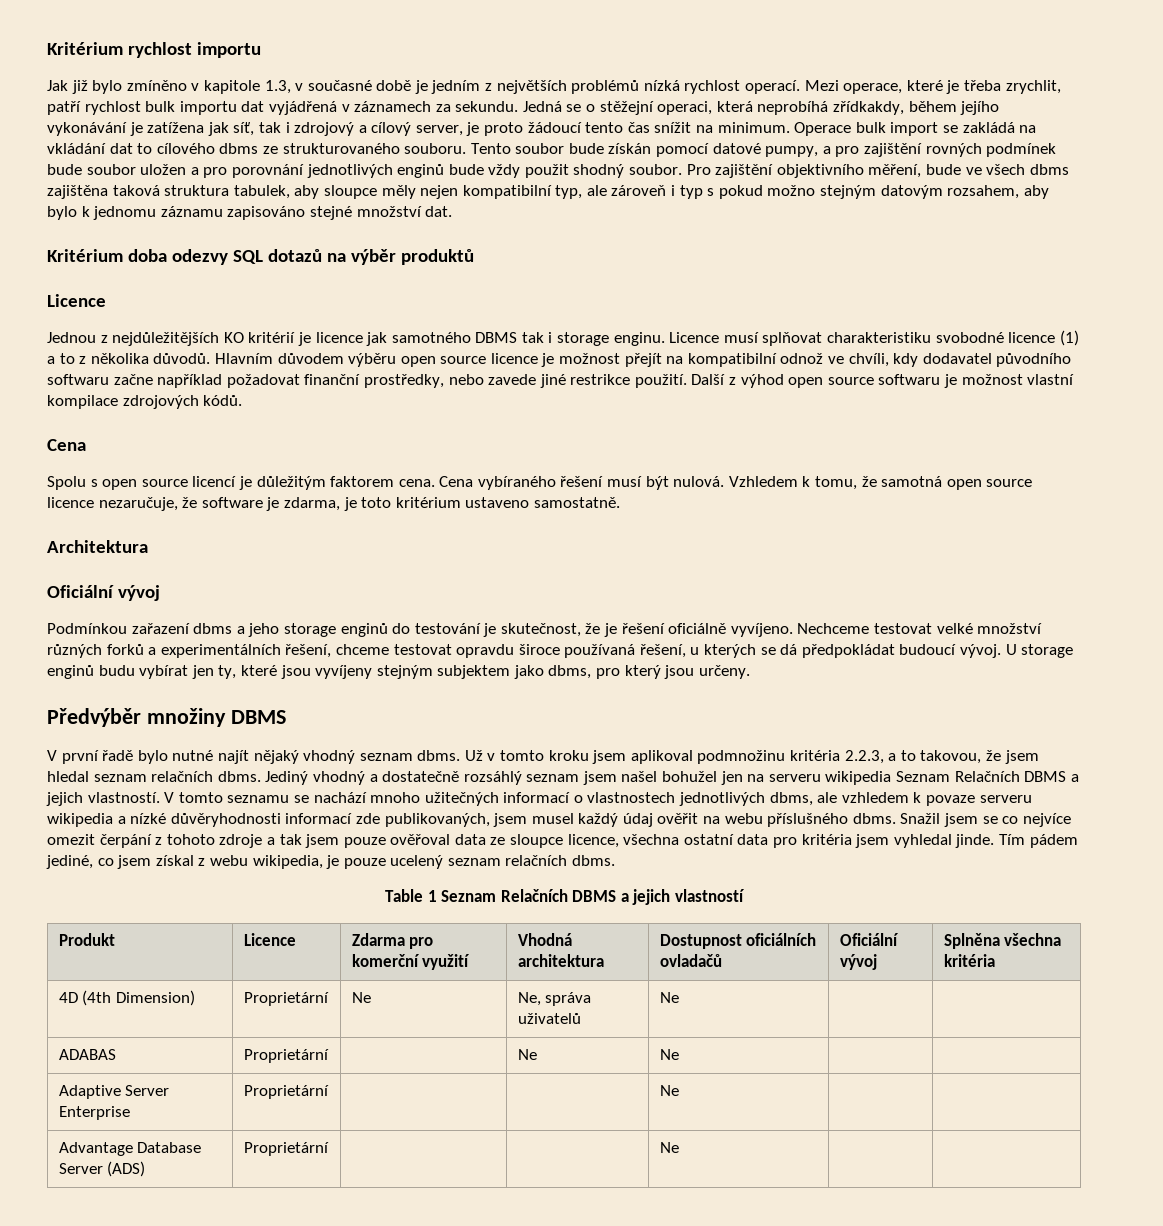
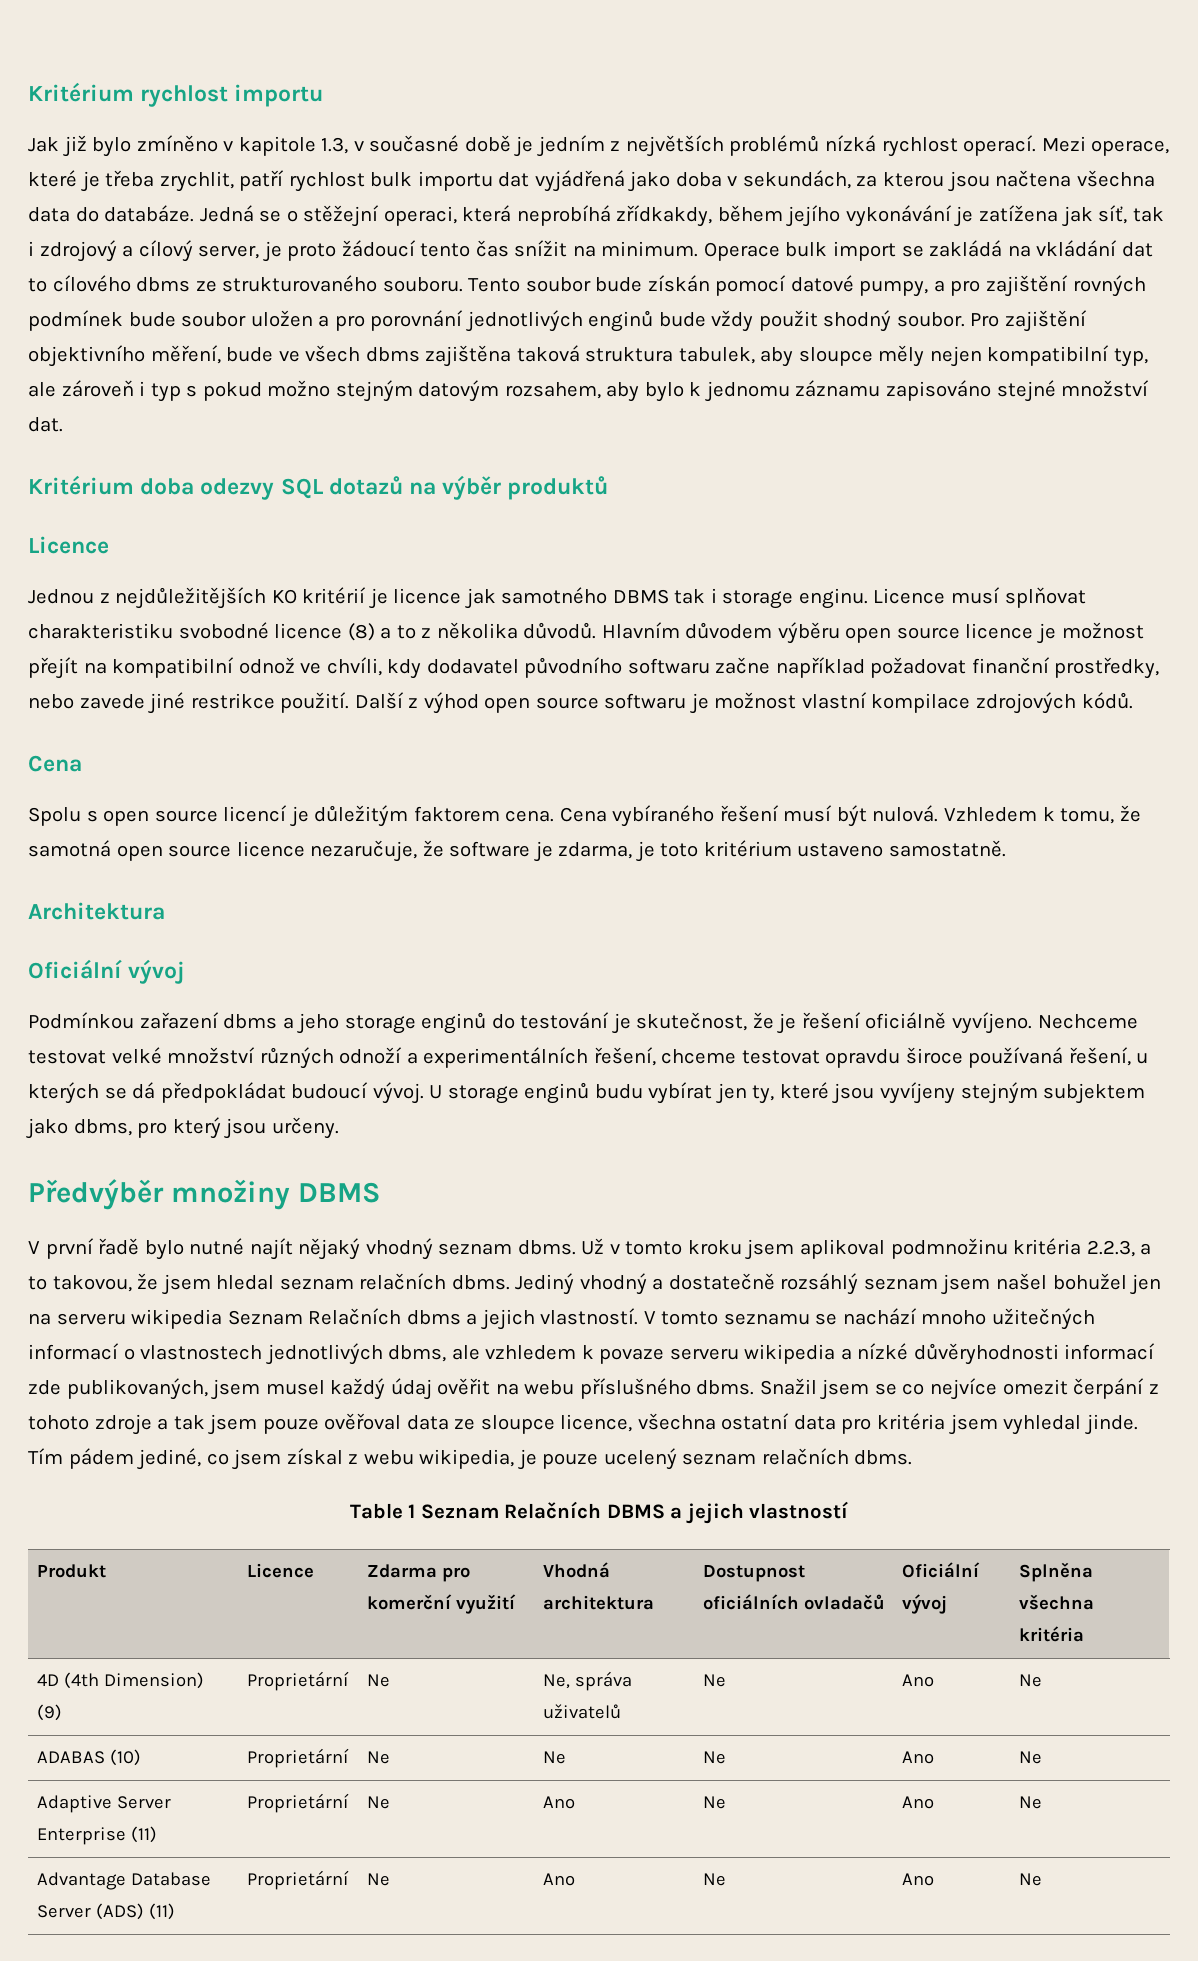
- Mezi operace, které je třeba zrychlit, patří rychlost bulk importu dat vyjádřená v záznamech za sekundu.
+ Mezi operace, které je třeba zrychlit, patří rychlost bulk importu dat vyjádřená jako doba v sekundách, za kterou jsou načtena všechna data do databáze.
- Licence musí splňovat charakteristiku svobodné licence (1) a to z několika důvodů.
+ Licence musí splňovat charakteristiku svobodné licence (8) a to z několika důvodů.
- Nechceme testovat velké množství různých forků a experimentálních řešení, chceme testovat opravdu široce používaná řešení, u kterých se dá předpokládat budoucí vývoj.
+ Nechceme testovat velké množství různých odnoží a experimentálních řešení, chceme testovat opravdu široce používaná řešení, u kterých se dá předpokládat budoucí vývoj.
- Jediný vhodný a dostatečně rozsáhlý seznam jsem našel bohužel jen na serveru wikipedia Seznam Relačních DBMS a jejich vlastností.
+ Jediný vhodný a dostatečně rozsáhlý seznam jsem našel bohužel jen na serveru wikipedia Seznam Relačních dbms a jejich vlastností.
- 4D (4th Dimension) | Proprietární | Ne | Ne, správa uživatelů | Ne | |
+ 4D (4th Dimension) (9) | Proprietární | Ne | Ne, správa uživatelů | Ne | Ano | Ne
- ADABAS | Proprietární | | Ne | Ne | |
+ ADABAS (10) | Proprietární | Ne | Ne | Ne | Ano | Ne
- Adaptive Server Enterprise | Proprietární | | | Ne | |
+ Adaptive Server Enterprise (11) | Proprietární | Ne | Ano | Ne | Ano | Ne
- Advantage Database Server (ADS) | Proprietární | | | Ne | |
+ Advantage Database Server (ADS) (11) | Proprietární | Ne | Ano | Ne | Ano | Ne

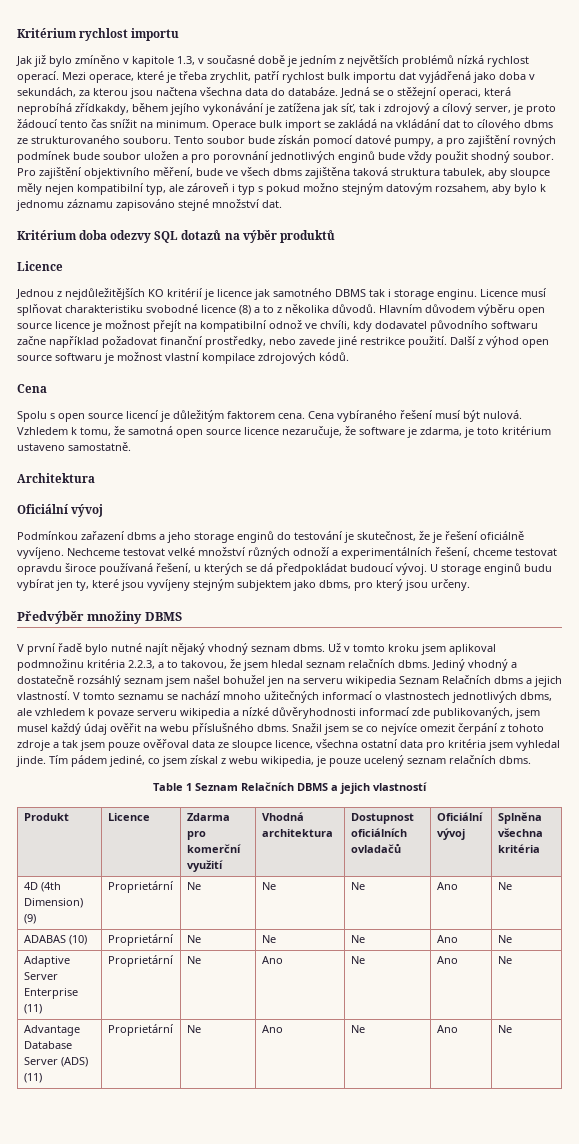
- 4D (4th Dimension) (9) | Proprietární | Ne | Ne, správa uživatelů | Ne | Ano | Ne
+ 4D (4th Dimension) (9) | Proprietární | Ne | Ne | Ne | Ano | Ne

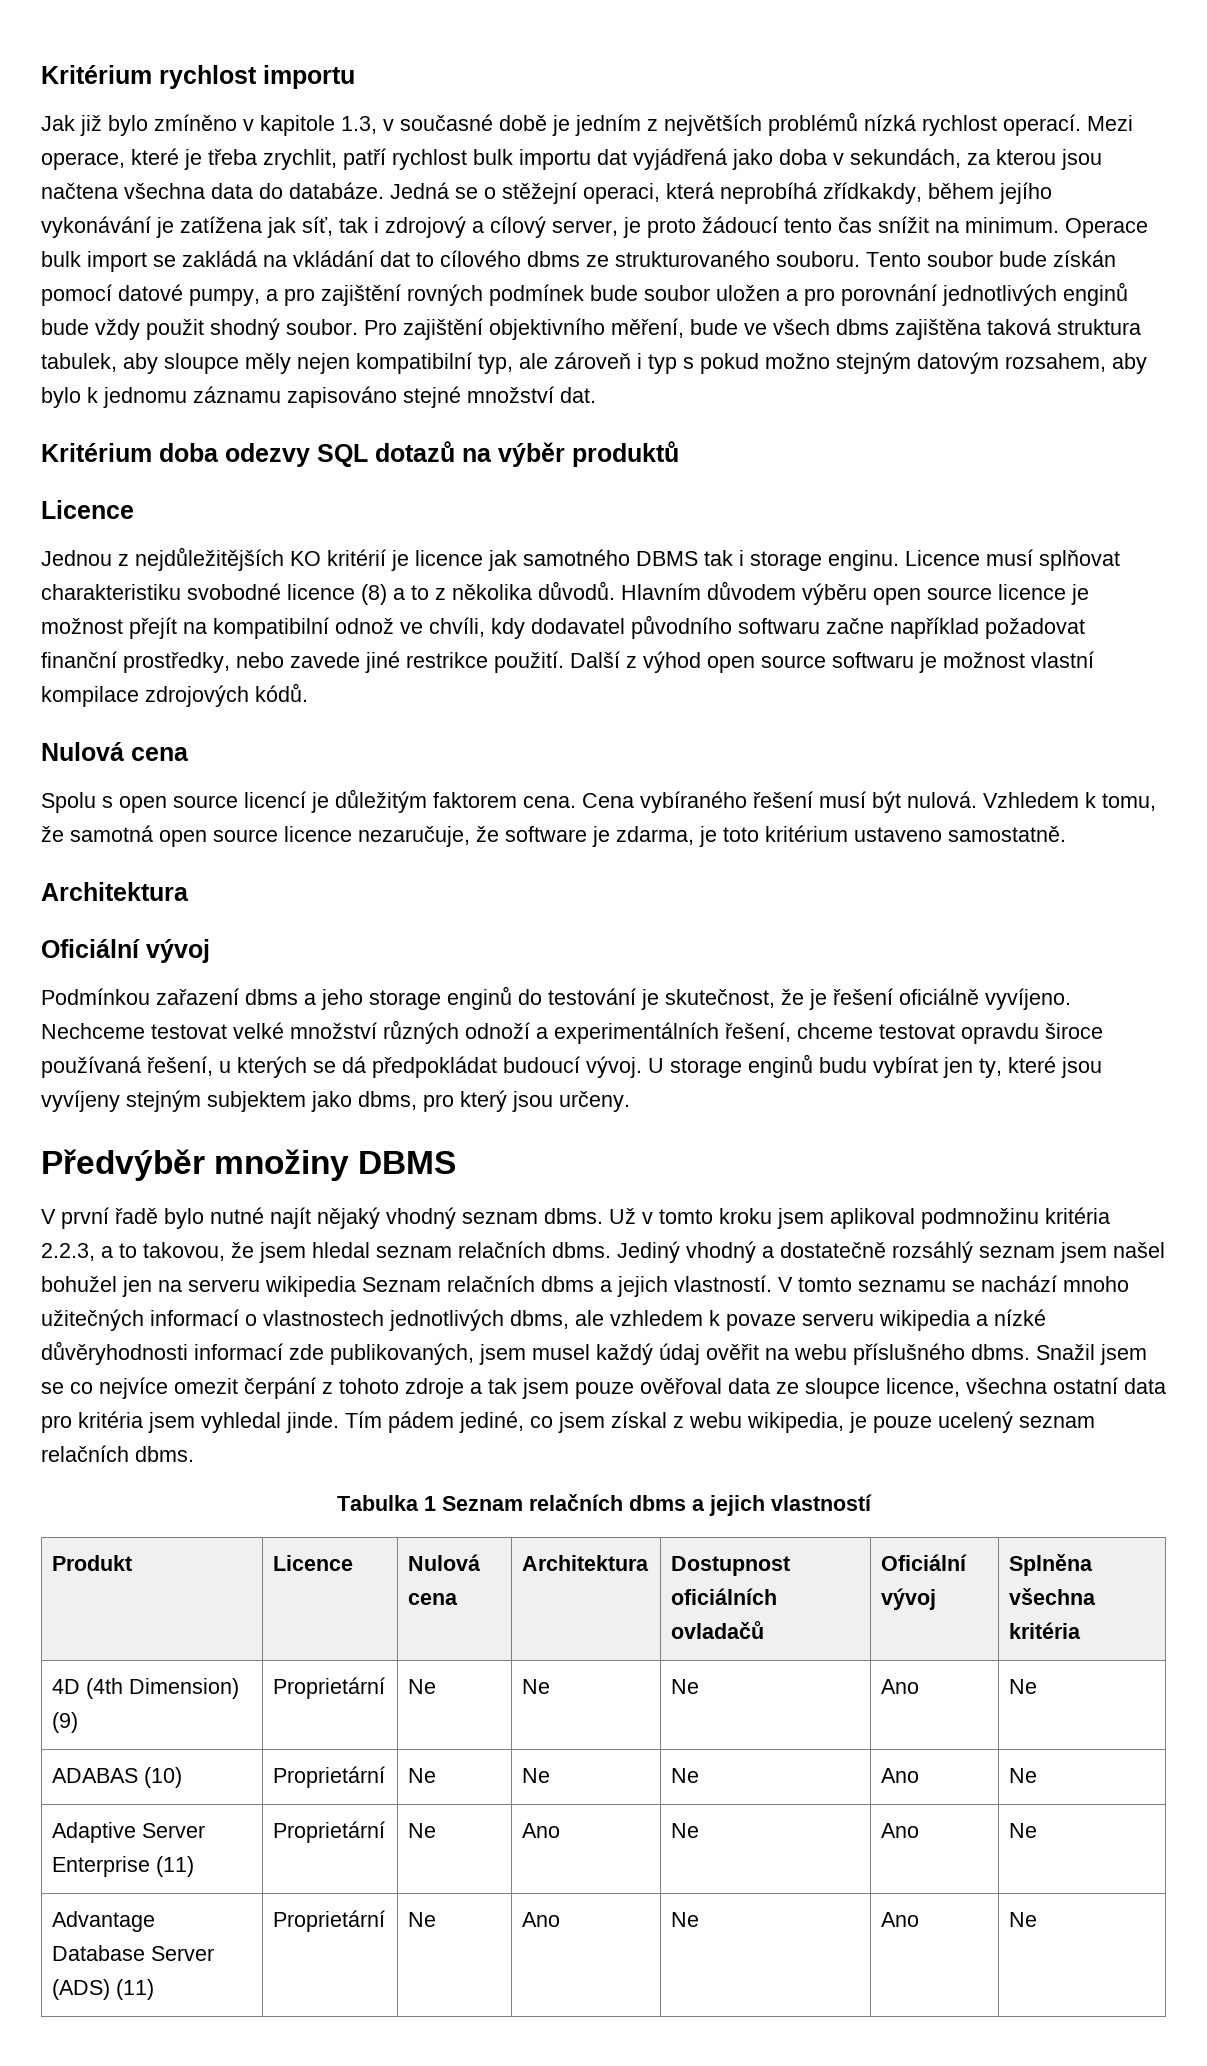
  Další z výhod open source softwaru je možnost vlastní kompilace zdrojových kódů.
- Cena
+ Nulová cena
- Jediný vhodný a dostatečně rozsáhlý seznam jsem našel bohužel jen na serveru wikipedia Seznam Relačních dbms a jejich vlastností.
+ Jediný vhodný a dostatečně rozsáhlý seznam jsem našel bohužel jen na serveru wikipedia Seznam relačních dbms a jejich vlastností.
- Table 1 Seznam Relačních DBMS a jejich vlastností
+ Tabulka 1 Seznam relačních dbms a jejich vlastností
- Produkt | Licence | Zdarma pro komerční využití | Vhodná architektura | Dostupnost oficiálních ovladačů | Oficiální vývoj | Splněna všechna kritéria
+ Produkt | Licence | Nulová cena | Architektura | Dostupnost oficiálních ovladačů | Oficiální vývoj | Splněna všechna kritéria

